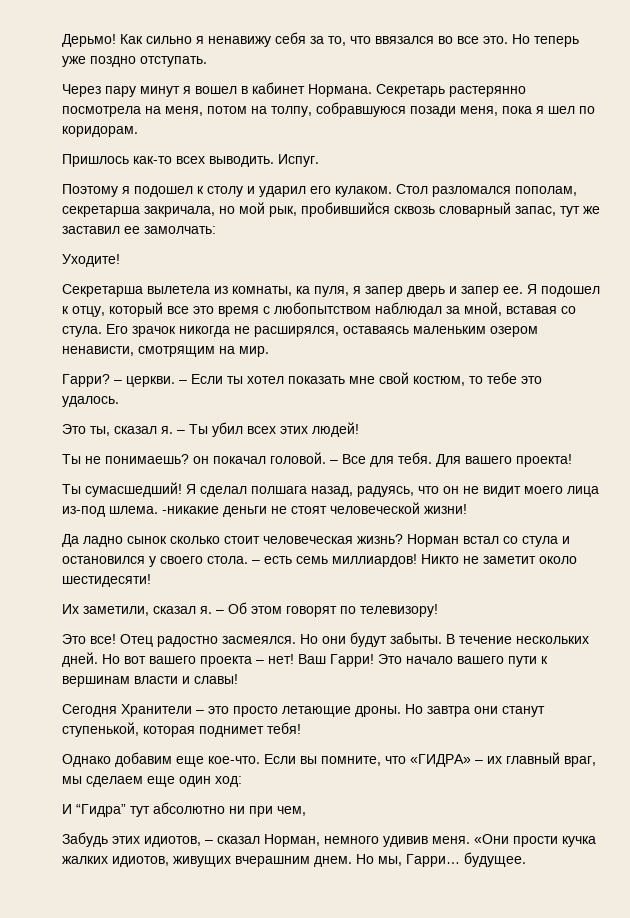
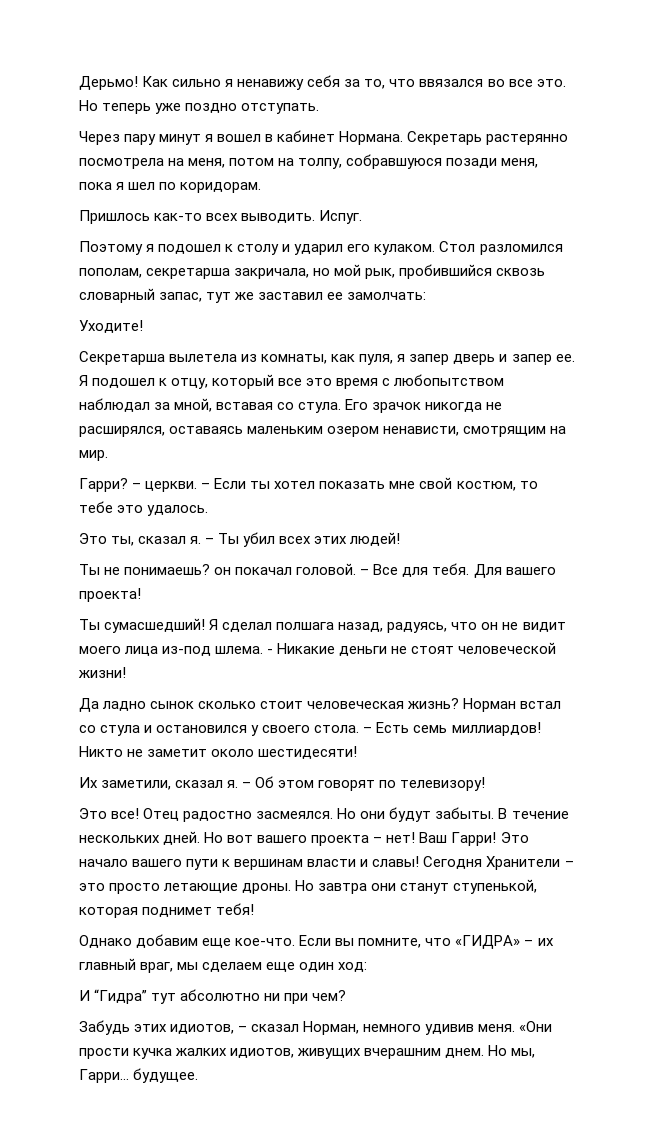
- Стол разломался пополам, секретарша закричала, но мой рык, пробившийся сквозь словарный запас, тут же заставил ее замолчать:
+ Стол разломился пополам, секретарша закричала, но мой рык, пробившийся сквозь словарный запас, тут же заставил ее замолчать:
- Секретарша вылетела из комнаты, ка пуля, я запер дверь и запер ее.
+ Секретарша вылетела из комнаты, как пуля, я запер дверь и запер ее.
- -никакие деньги не стоят человеческой жизни!
+ - Никакие деньги не стоят человеческой жизни!
- – есть семь миллиардов!
+ – Есть семь миллиардов!
- Это начало вашего пути к вершинам власти и славы!
- Сегодня Хранители – это просто летающие дроны.
+ Это начало вашего пути к вершинам власти и славы! Сегодня Хранители – это просто летающие дроны.
- И “Гидра” тут абсолютно ни при чем,
+ И “Гидра” тут абсолютно ни при чем?

